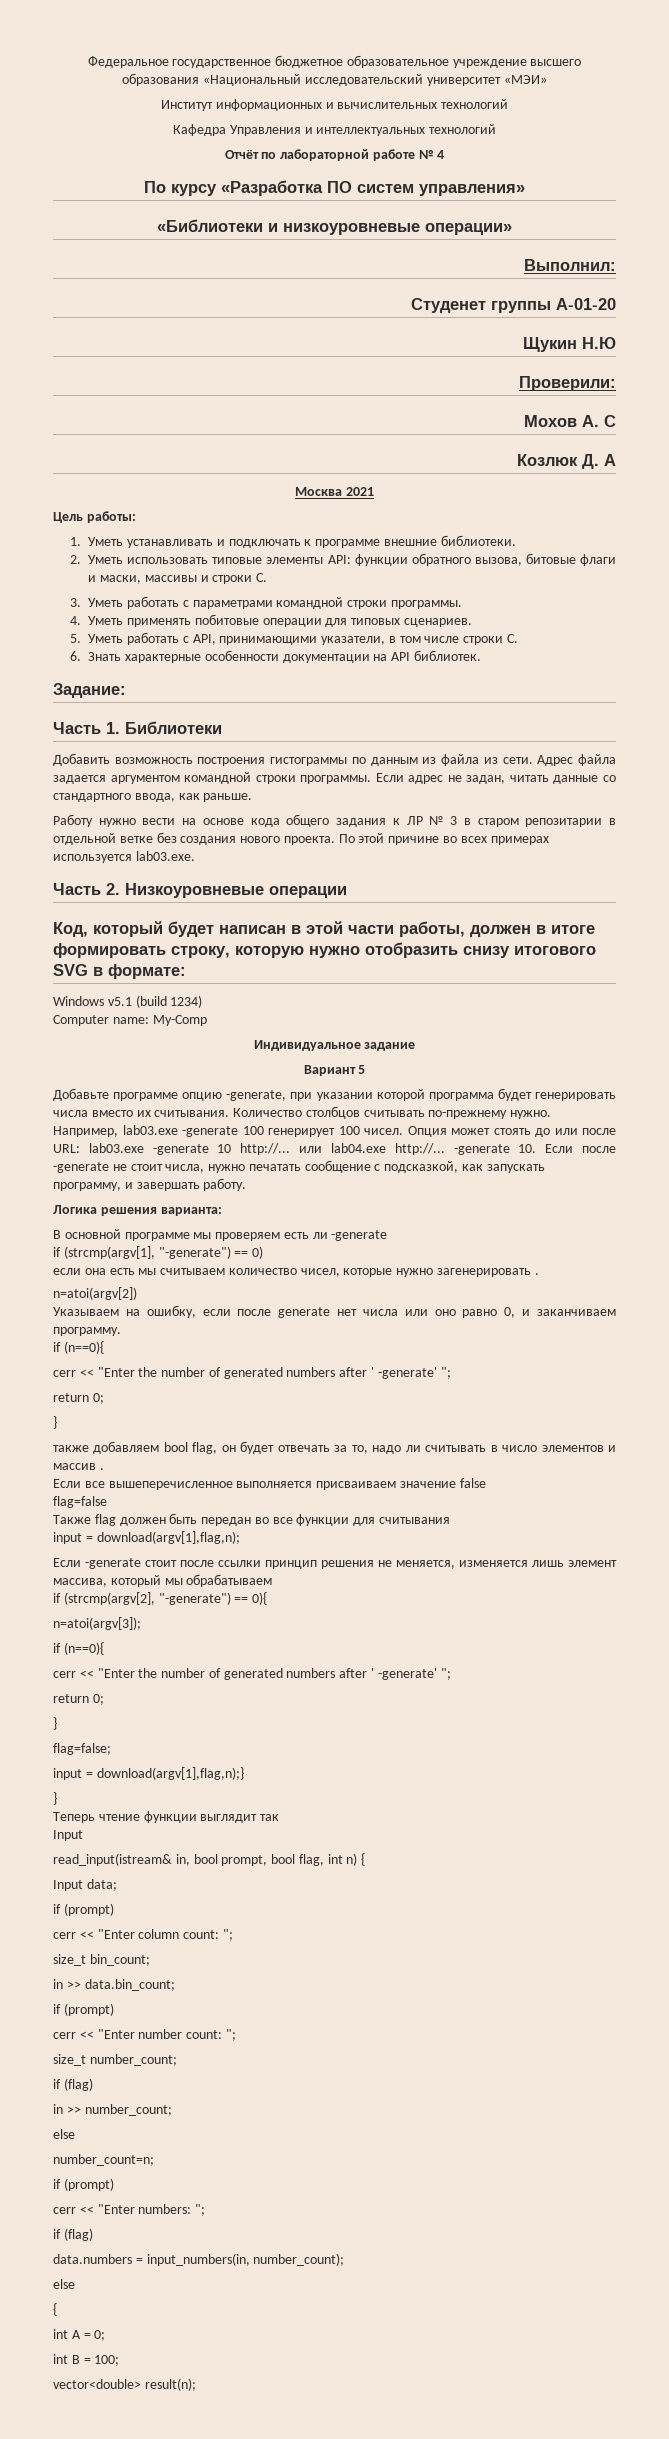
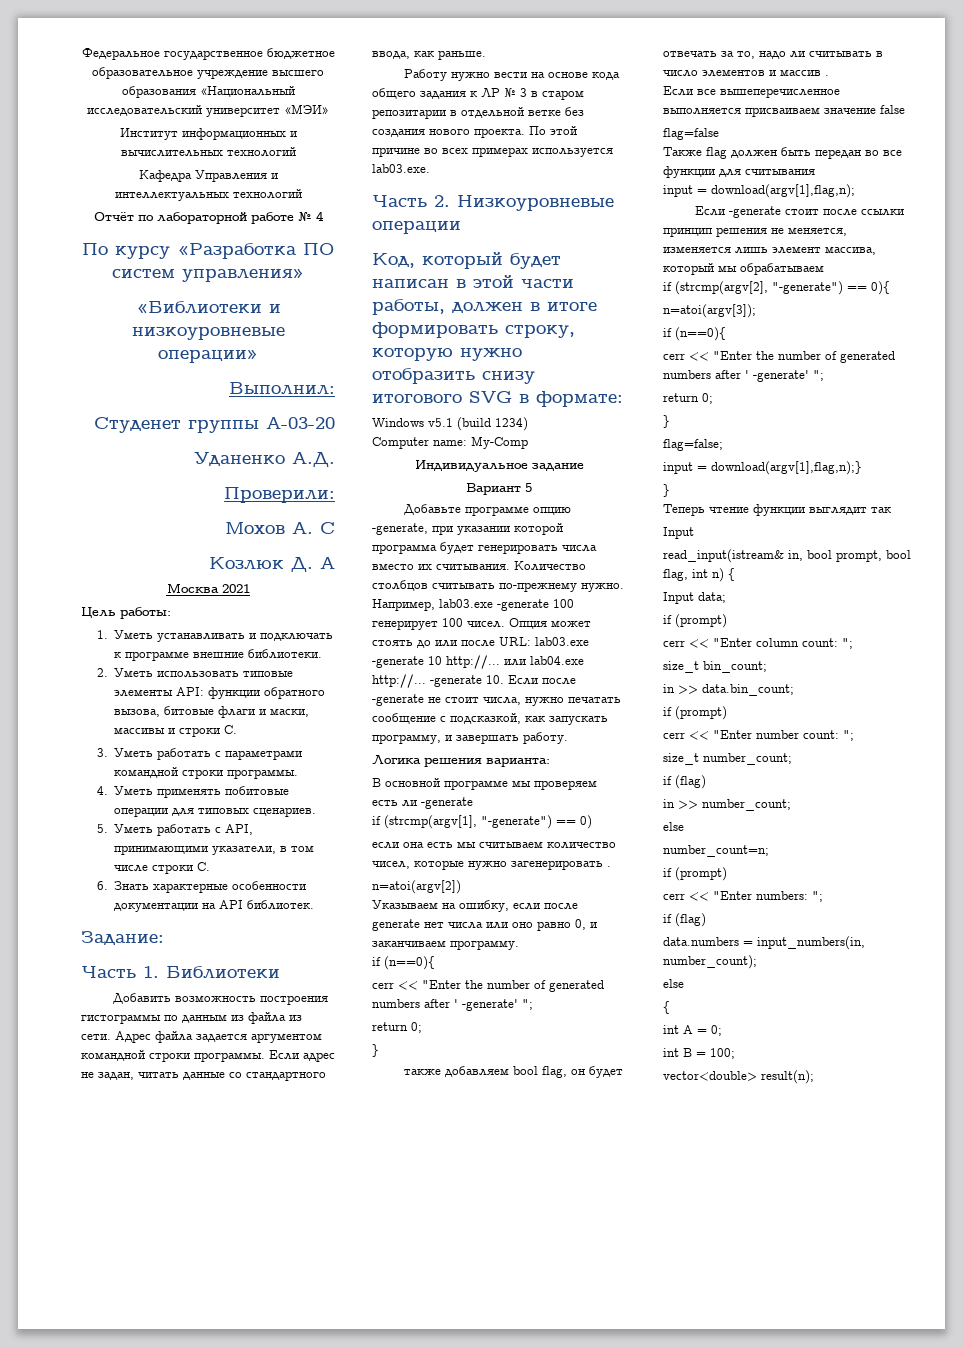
- Студенет группы А-01-20
- Щукин Н.Ю
+ Студенет группы А-03-20
+ Уданенко А.Д.

